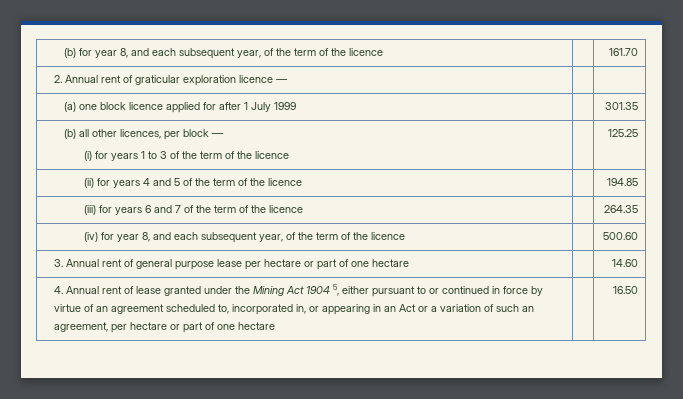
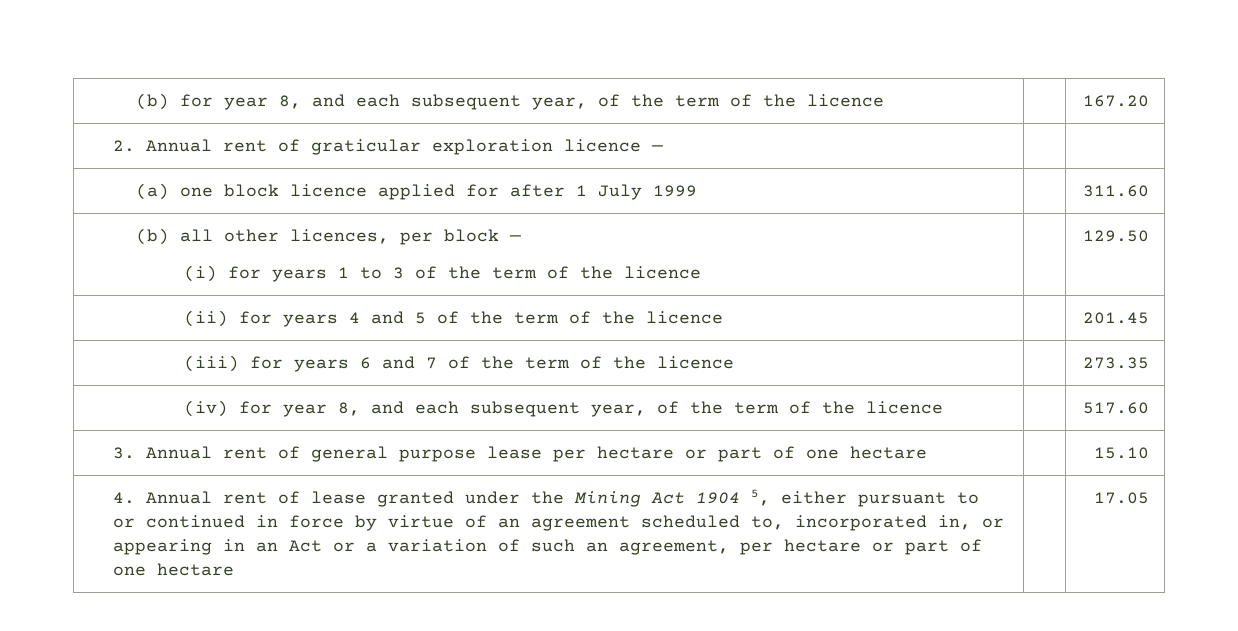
- (b) for year 8, and each subsequent year, of the term of the licence | | 161.70
+ (b) for year 8, and each subsequent year, of the term of the licence | | 167.20
- (a) one block licence applied for after 1 July 1999 | | 301.35
+ (a) one block licence applied for after 1 July 1999 | | 311.60
  (b) all other licences, per block —
- (i) for years 1 to 3 of the term of the licence | | 125.25
+ (i) for years 1 to 3 of the term of the licence | | 129.50
- (ii) for years 4 and 5 of the term of the licence | | 194.85
+ (ii) for years 4 and 5 of the term of the licence | | 201.45
- (iii) for years 6 and 7 of the term of the licence | | 264.35
+ (iii) for years 6 and 7 of the term of the licence | | 273.35
- (iv) for year 8, and each subsequent year, of the term of the licence | | 500.60
+ (iv) for year 8, and each subsequent year, of the term of the licence | | 517.60
- 3. Annual rent of general purpose lease per hectare or part of one hectare | | 14.60
+ 3. Annual rent of general purpose lease per hectare or part of one hectare | | 15.10
- 16.50
+ 17.05

